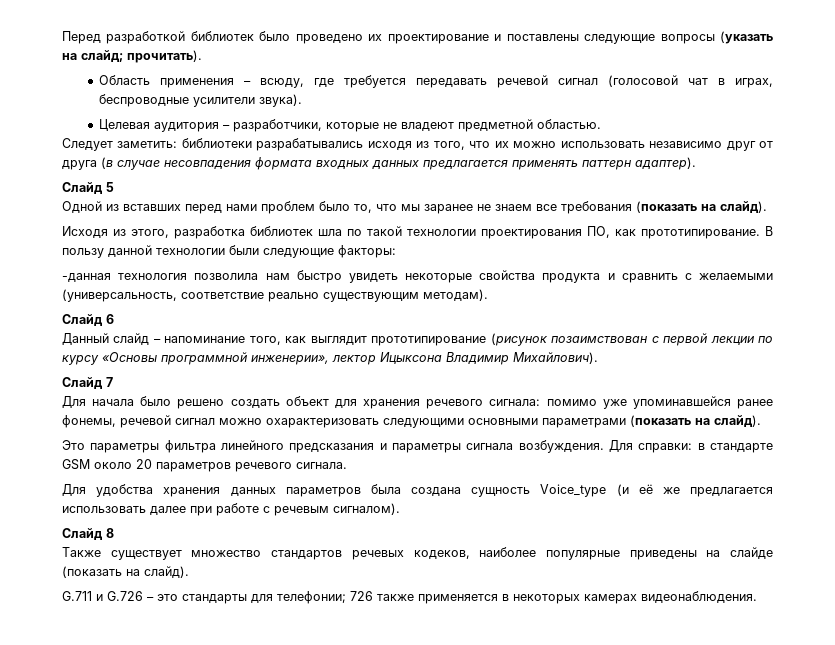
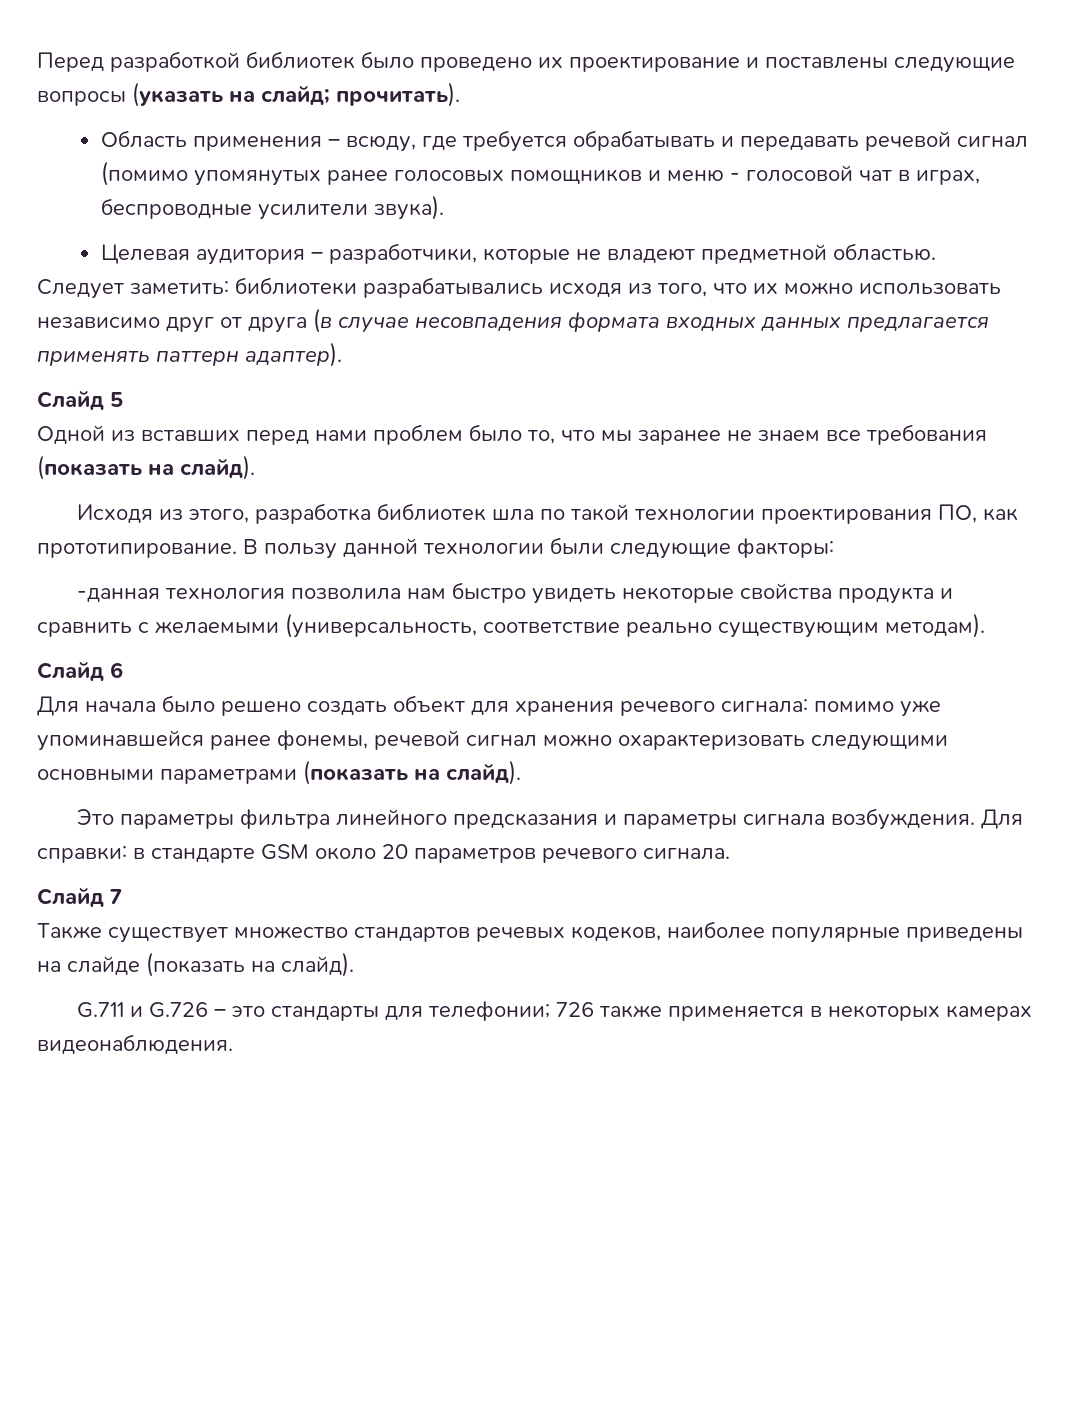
- Область применения – всюду, где требуется передавать речевой сигнал (голосовой чат в играх, беспроводные усилители звука).
+ Область применения – всюду, где требуется обрабатывать и передавать речевой сигнал (помимо упомянутых ранее голосовых помощников и меню - голосовой чат в играх, беспроводные усилители звука).
- Данный слайд – напоминание того, как выглядит прототипирование (рисунок позаимствован с первой лекции по курсу «Основы программной инженерии», лектор Ицыксона Владимир Михайлович).
- Слайд 7
- Для удобства хранения данных параметров была создана сущность Voice_type (и её же предлагается использовать далее при работе с речевым сигналом).
- Слайд 8
+ Слайд 7

